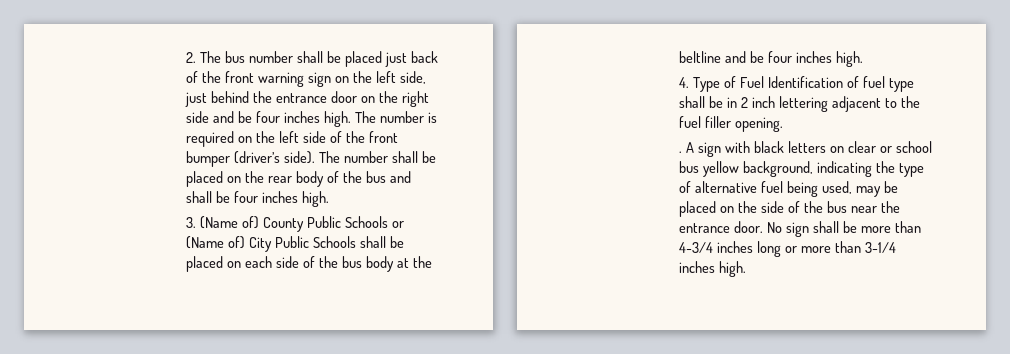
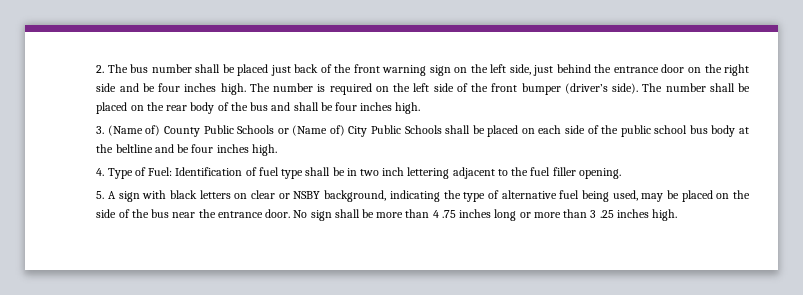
- 3. (Name of) County Public Schools or (Name of) City Public Schools shall be placed on each side of the bus body at the beltline and be four inches high.
+ 3. (Name of) County Public Schools or (Name of) City Public Schools shall be placed on each side of the public school bus body at the beltline and be four inches high.
- 4. Type of Fuel Identification of fuel type shall be in 2 inch lettering adjacent to the fuel filler opening.
+ 4. Type of Fuel: Identification of fuel type shall be in two inch lettering adjacent to the fuel filler opening.
- . A sign with black letters on clear or school bus yellow background, indicating the type of alternative fuel being used, may be placed on the side of the bus near the entrance door.
+ 5. A sign with black letters on clear or NSBY background, indicating the type of alternative fuel being used, may be placed on the side of the bus near the entrance door.
- No sign shall be more than 4-3/4 inches long or more than 3-1/4 inches high.
+ No sign shall be more than 4 .75 inches long or more than 3 .25 inches high.

